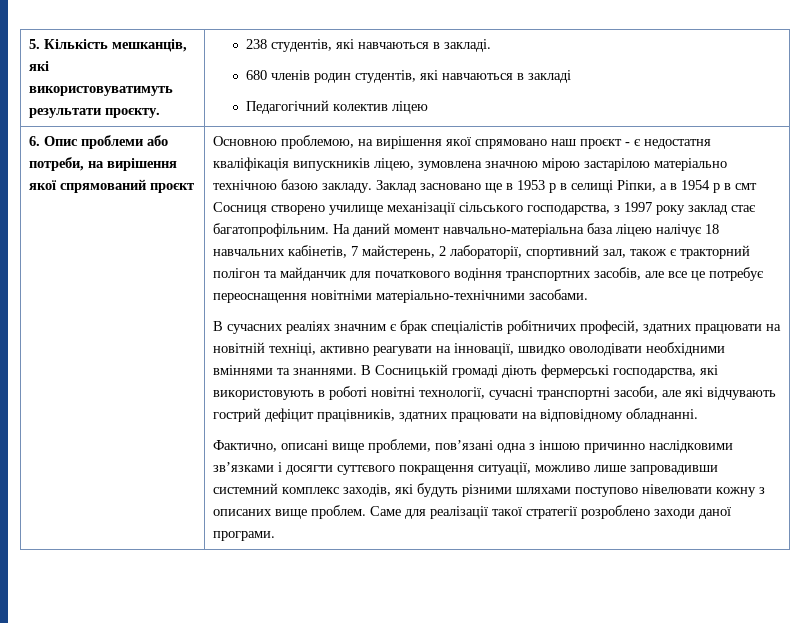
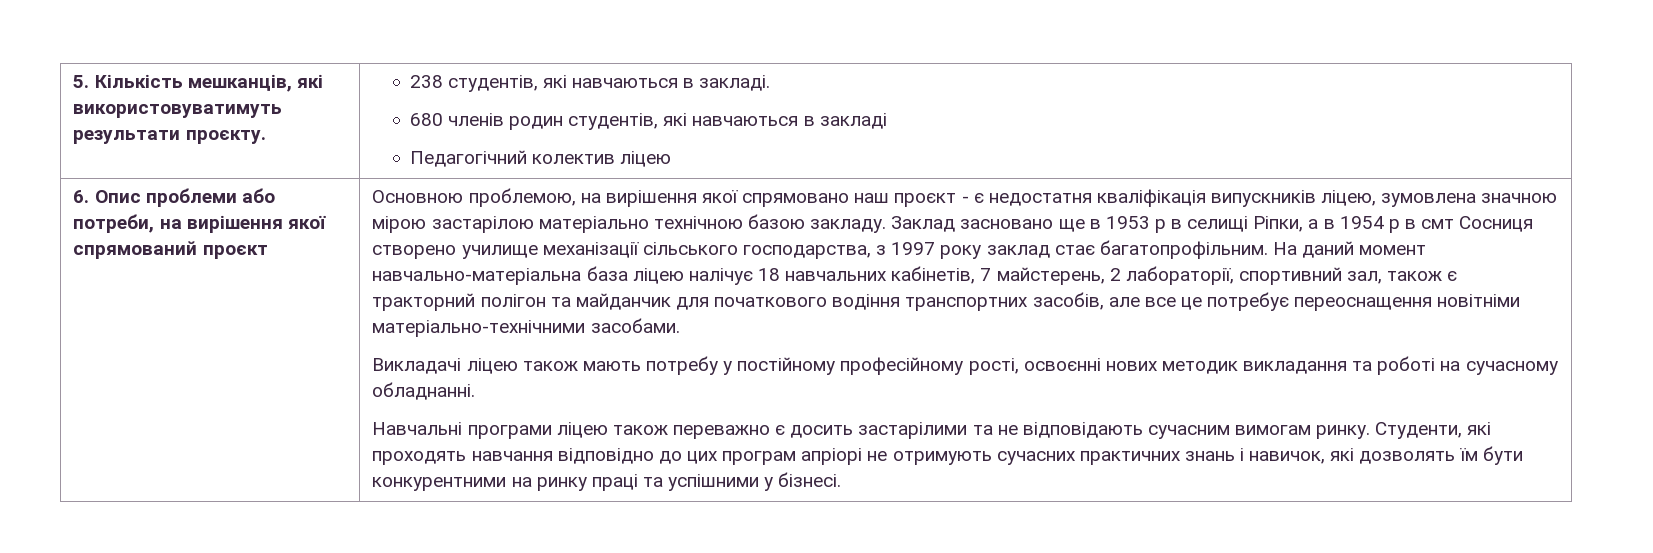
- В сучасних реаліях значним є брак спеціалістів робітничих професій, здатних працювати на новітній техніці, активно реагувати на інновації, швидко оволодівати необхідними вміннями та знаннями. В Сосницькій громаді діють фермерські господарства, які використовують в роботі новітні технології, сучасні транспортні засоби, але які відчувають гострий дефіцит працівників, здатних працювати на відповідному обладнанні.
- Фактично, описані вище проблеми, пов’язані одна з іншою причинно наслідковими зв’язками і досягти суттєвого покращення ситуації, можливо лише запровадивши системний комплекс заходів, які будуть різними шляхами поступово нівелювати кожну з описаних вище проблем. Саме для реалізації такої стратегії розроблено заходи даної програми.
+ Викладачі ліцею також мають потребу у постійному професійному рості, освоєнні нових методик викладання та роботі на сучасному обладнанні.
+ Навчальні програми ліцею також переважно є досить застарілими та не відповідають сучасним вимогам ринку. Студенти, які проходять навчання відповідно до цих програм апріорі не отримують сучасних практичних знань і навичок, які дозволять їм бути конкурентними на ринку праці та успішними у бізнесі.

